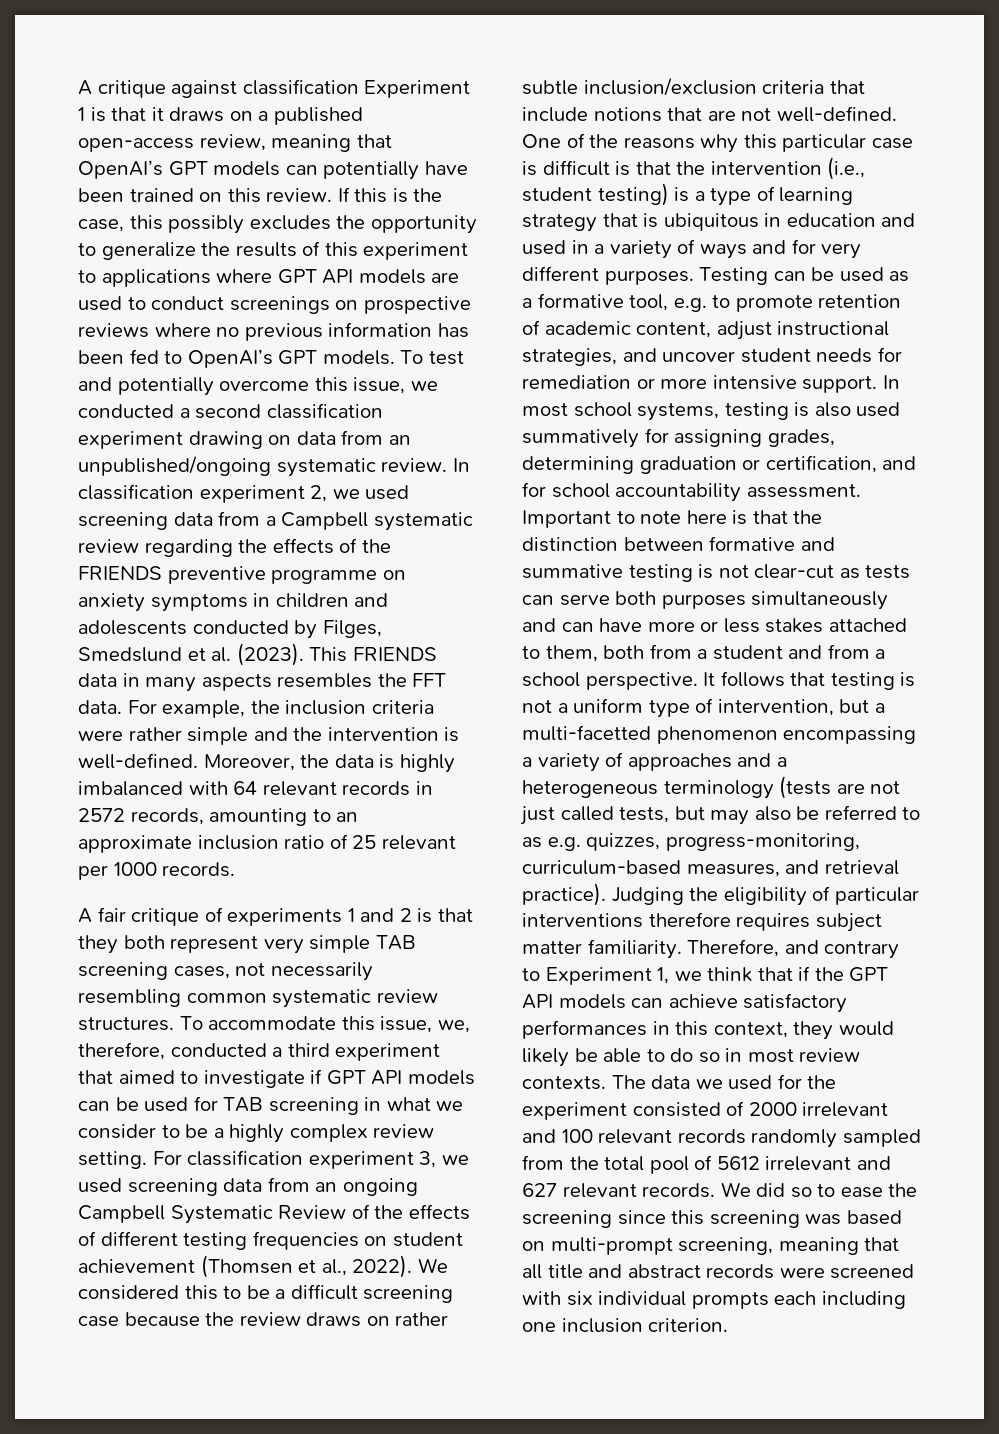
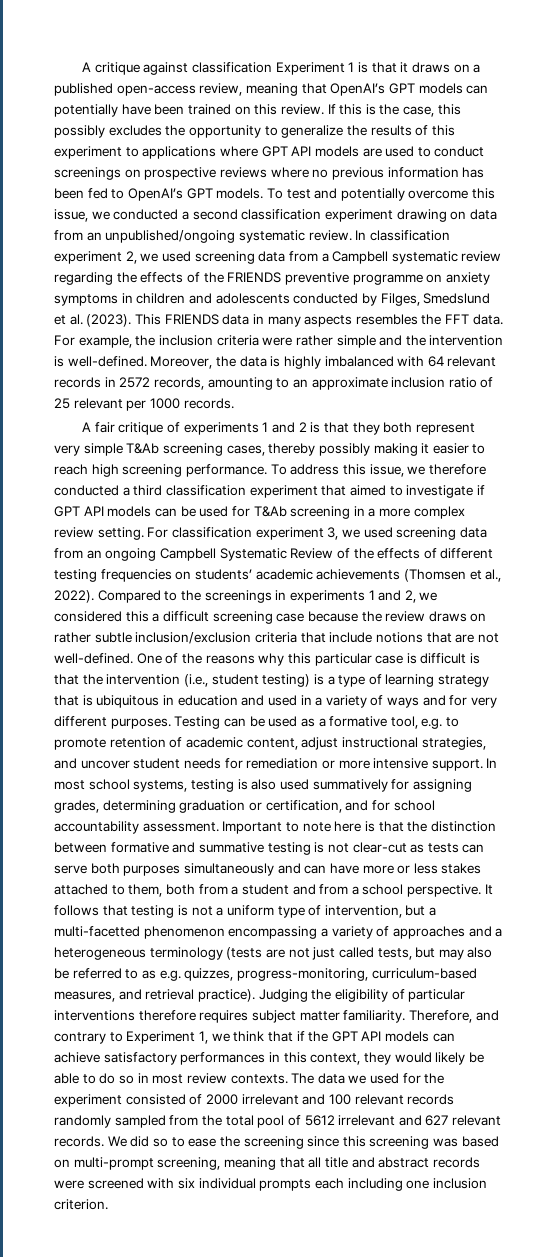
- A fair critique of experiments 1 and 2 is that they both represent very simple TAB screening cases, not necessarily resembling common systematic review structures. To accommodate this issue, we, therefore, conducted a third experiment that aimed to investigate if GPT API models can be used for TAB screening in what we consider to be a highly complex review setting.
+ A fair critique of experiments 1 and 2 is that they both represent very simple T&Ab screening cases, thereby possibly making it easier to reach high screening performance. To address this issue, we therefore conducted a third classification experiment that aimed to investigate if GPT API models can be used for T&Ab screening in a more complex review setting.
- For classification experiment 3, we used screening data from an ongoing Campbell Systematic Review of the effects of different testing frequencies on student achievement (Thomsen et al., 2022).
+ For classification experiment 3, we used screening data from an ongoing Campbell Systematic Review of the effects of different testing frequencies on students’ academic achievements (Thomsen et al., 2022).
- We considered this to be a difficult screening case because the review draws on rather subtle inclusion/exclusion criteria that include notions that are not well-defined.
+ Compared to the screenings in experiments 1 and 2, we considered this a difficult screening case because the review draws on rather subtle inclusion/exclusion criteria that include notions that are not well-defined.

